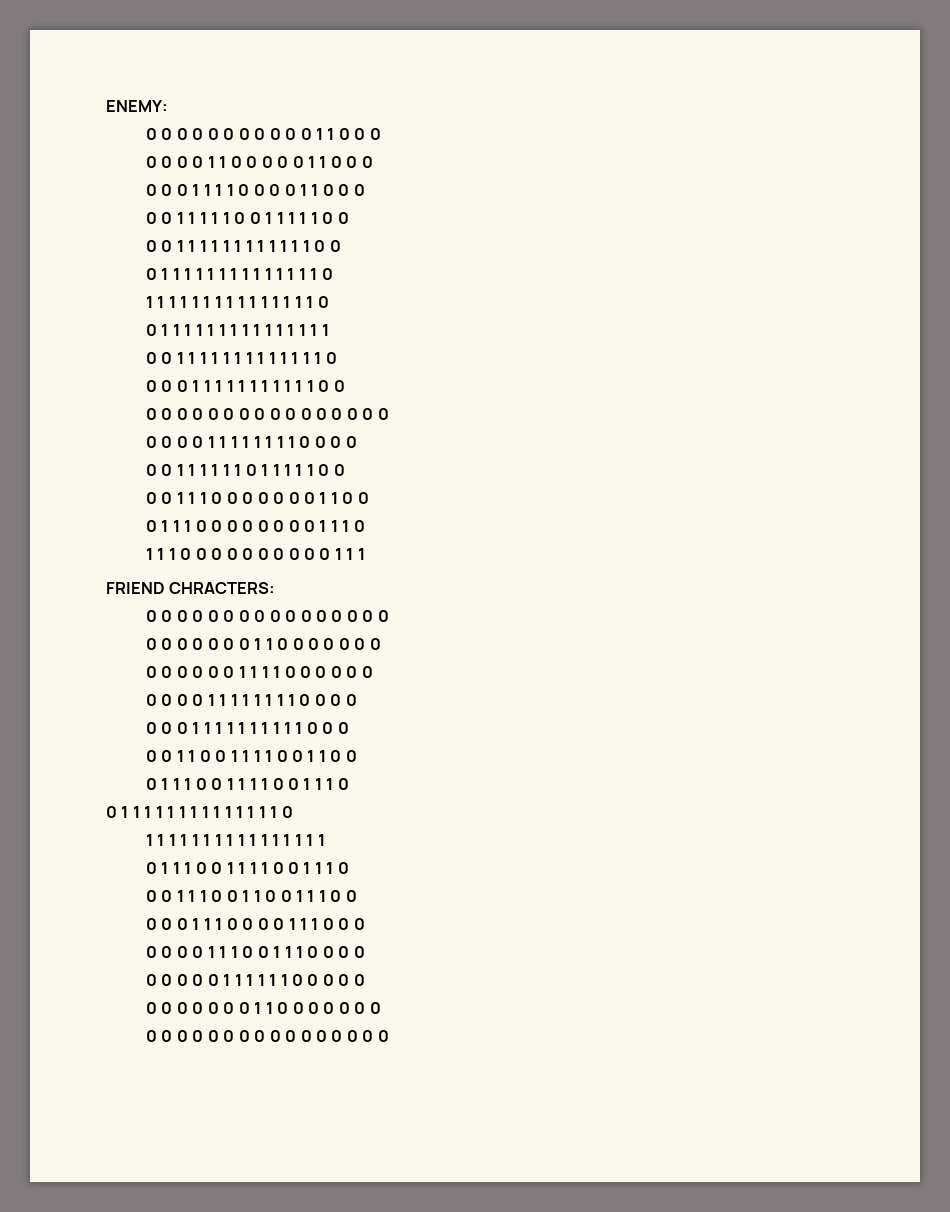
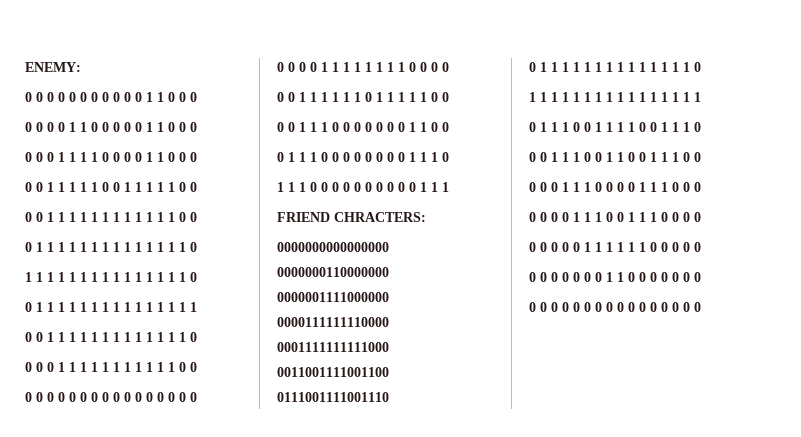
  FRIEND CHRACTERS:
- 0 0 0 0 0 0 0 0 0 0 0 0 0 0 0 0
- 0 0 0 0 0 0 0 1 1 0 0 0 0 0 0 0
- 0 0 0 0 0 0 1 1 1 1 0 0 0 0 0 0
- 0 0 0 0 1 1 1 1 1 1 1 1 0 0 0 0
- 0 0 0 1 1 1 1 1 1 1 1 1 1 0 0 0
- 0 0 1 1 0 0 1 1 1 1 0 0 1 1 0 0
- 0 1 1 1 0 0 1 1 1 1 0 0 1 1 1 0
+ 0000000000000000
+ 0000000110000000
+ 0000001111000000
+ 0000111111110000
+ 0001111111111000
+ 0011001111001100
+ 0111001111001110

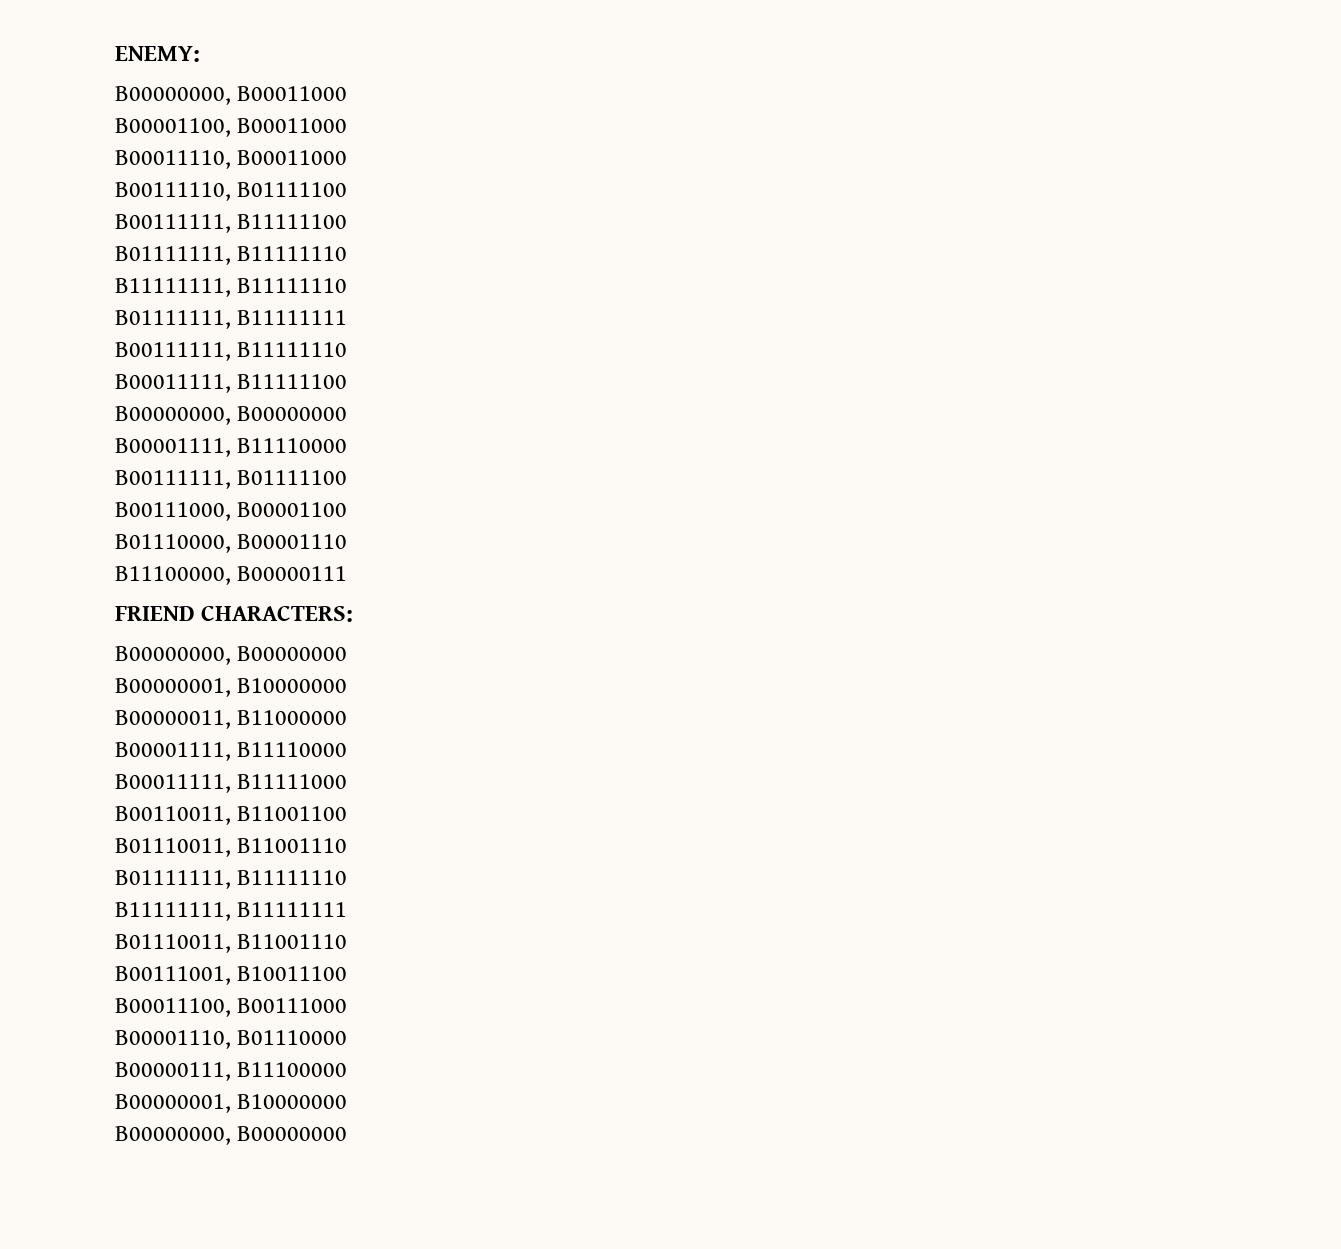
- 0 0 0 0 0 0 0 0 0 0 0 1 1 0 0 0
- 0 0 0 0 1 1 0 0 0 0 0 1 1 0 0 0
- 0 0 0 1 1 1 1 0 0 0 0 1 1 0 0 0
- 0 0 1 1 1 1 1 0 0 1 1 1 1 1 0 0
- 0 0 1 1 1 1 1 1 1 1 1 1 1 1 0 0
- 0 1 1 1 1 1 1 1 1 1 1 1 1 1 1 0
- 1 1 1 1 1 1 1 1 1 1 1 1 1 1 1 0
- 0 1 1 1 1 1 1 1 1 1 1 1 1 1 1 1
- 0 0 1 1 1 1 1 1 1 1 1 1 1 1 1 0
- 0 0 0 1 1 1 1 1 1 1 1 1 1 1 0 0
- 0 0 0 0 0 0 0 0 0 0 0 0 0 0 0 0
- 0 0 0 0 1 1 1 1 1 1 1 1 0 0 0 0
- 0 0 1 1 1 1 1 1 0 1 1 1 1 1 0 0
- 0 0 1 1 1 0 0 0 0 0 0 0 1 1 0 0
- 0 1 1 1 0 0 0 0 0 0 0 0 1 1 1 0
- 1 1 1 0 0 0 0 0 0 0 0 0 0 1 1 1
- FRIEND CHRACTERS:
- 0000000000000000
- 0000000110000000
- 0000001111000000
- 0000111111110000
- 0001111111111000
- 0011001111001100
- 0111001111001110
- 0 1 1 1 1 1 1 1 1 1 1 1 1 1 1 0
- 1 1 1 1 1 1 1 1 1 1 1 1 1 1 1 1
- 0 1 1 1 0 0 1 1 1 1 0 0 1 1 1 0
- 0 0 1 1 1 0 0 1 1 0 0 1 1 1 0 0
- 0 0 0 1 1 1 0 0 0 0 1 1 1 0 0 0
- 0 0 0 0 1 1 1 0 0 1 1 1 0 0 0 0
- 0 0 0 0 0 1 1 1 1 1 1 0 0 0 0 0
- 0 0 0 0 0 0 0 1 1 0 0 0 0 0 0 0
- 0 0 0 0 0 0 0 0 0 0 0 0 0 0 0 0
+ B00000000, B00011000
+ B00001100, B00011000
+ B00011110, B00011000
+ B00111110, B01111100
+ B00111111, B11111100
+ B01111111, B11111110
+ B11111111, B11111110
+ B01111111, B11111111
+ B00111111, B11111110
+ B00011111, B11111100
+ B00000000, B00000000
+ B00001111, B11110000
+ B00111111, B01111100
+ B00111000, B00001100
+ B01110000, B00001110
+ B11100000, B00000111
+ FRIEND CHARACTERS:
+ B00000000, B00000000
+ B00000001, B10000000
+ B00000011, B11000000
+ B00001111, B11110000
+ B00011111, B11111000
+ B00110011, B11001100
+ B01110011, B11001110
+ B01111111, B11111110
+ B11111111, B11111111
+ B01110011, B11001110
+ B00111001, B10011100
+ B00011100, B00111000
+ B00001110, B01110000
+ B00000111, B11100000
+ B00000001, B10000000
+ B00000000, B00000000

